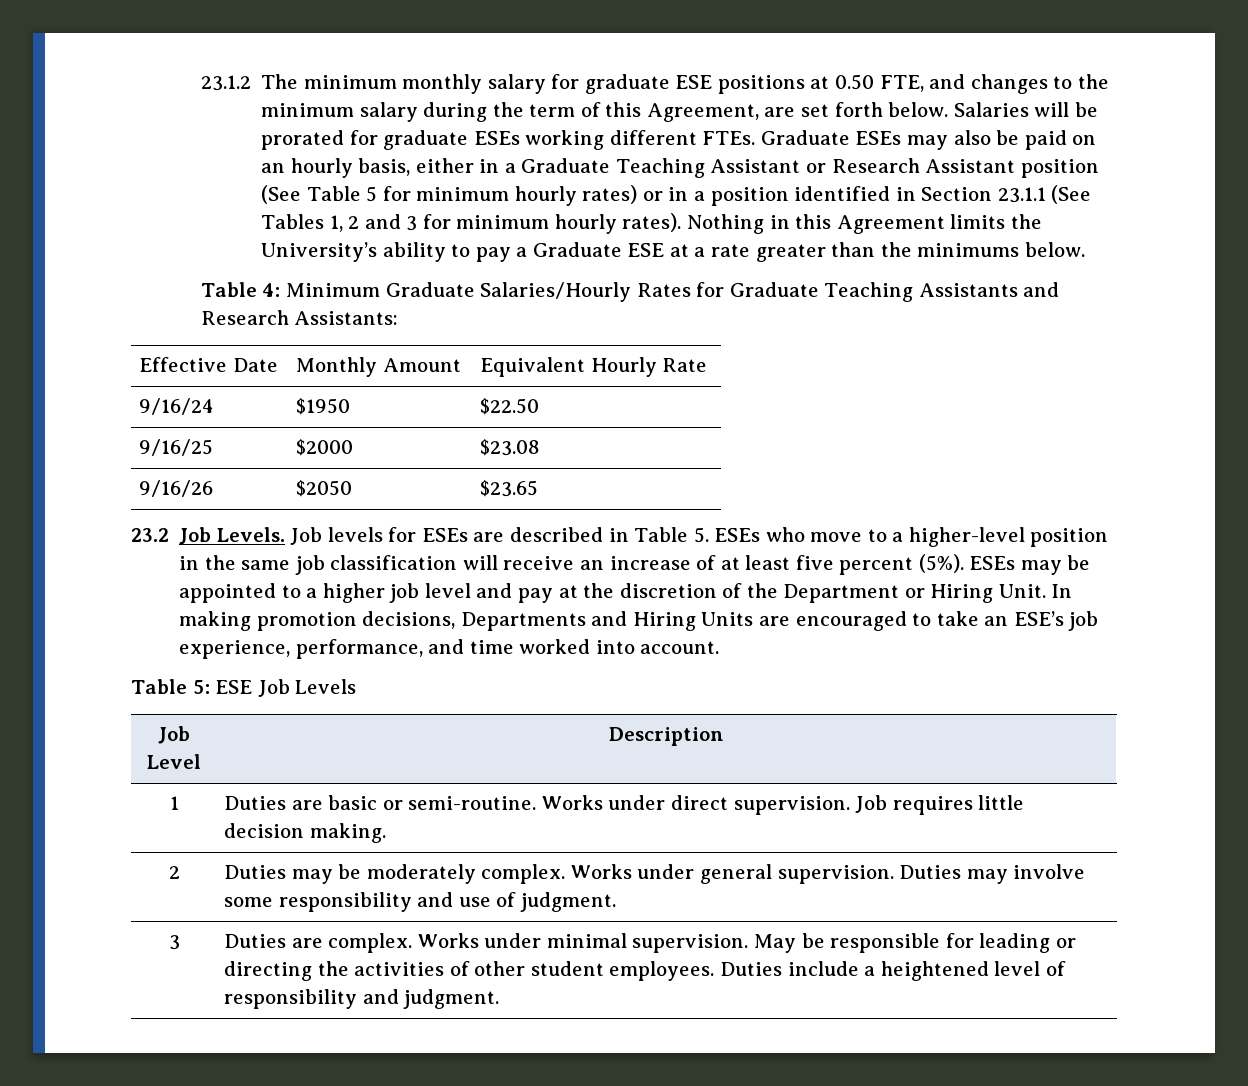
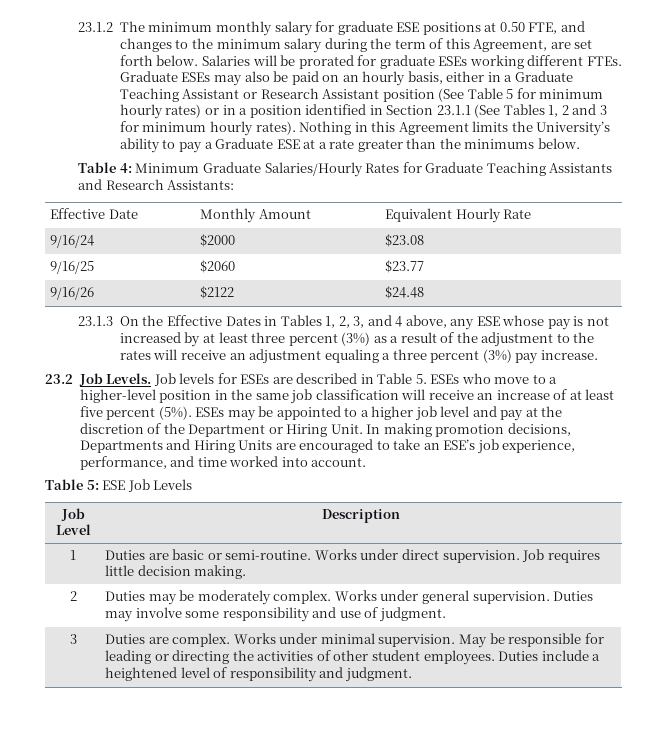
- 9/16/24 | $1950 | $22.50
- 9/16/25 | $2000 | $23.08
+ 9/16/24 | $2000 | $23.08
- 9/16/26 | $2050 | $23.65
+ 9/16/25 | $2060 | $23.77
+ 9/16/26 | $2122 | $24.48
+ 23.1.3 On the Effective Dates in Tables 1, 2, 3, and 4 above, any ESE whose pay is not increased by at least three percent (3%) as a result of the adjustment to the rates will receive an adjustment equaling a three percent (3%) pay increase.

